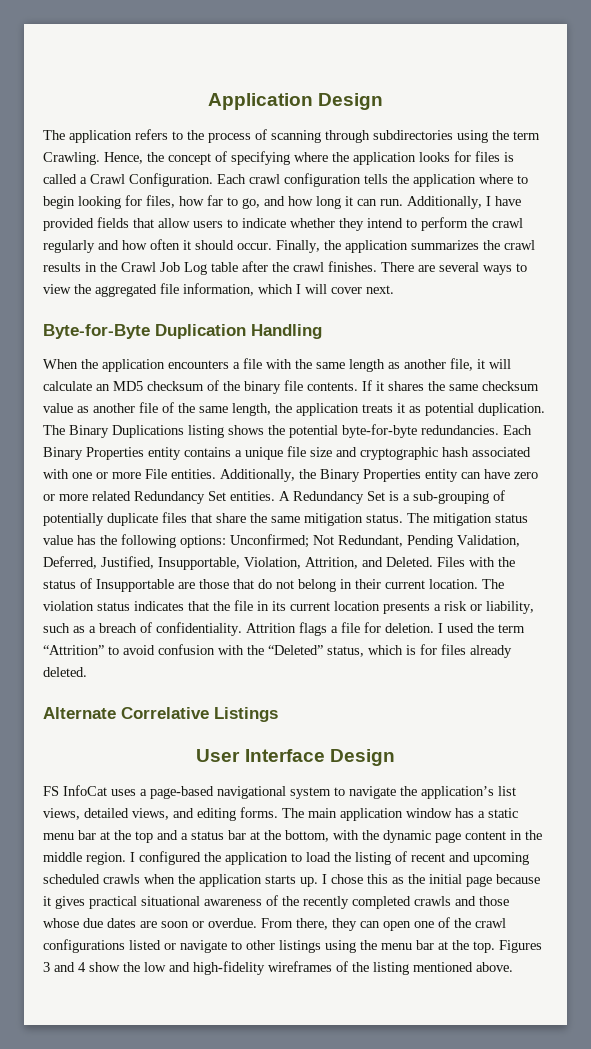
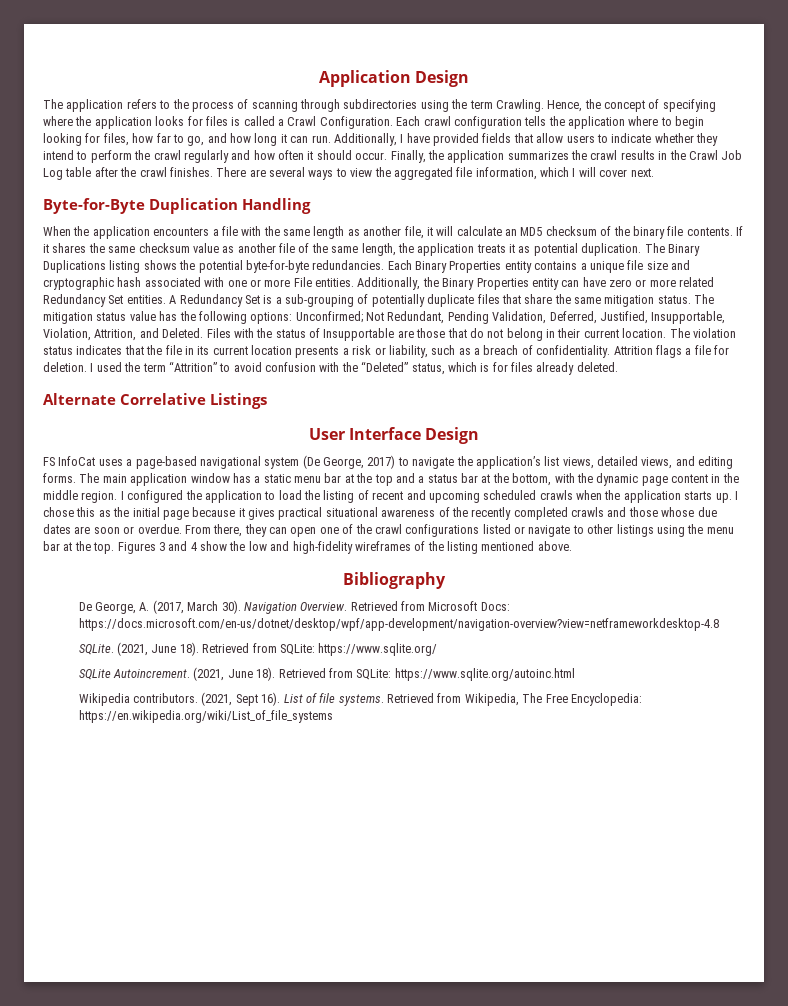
- FS InfoCat uses a page-based navigational system to navigate the application’s list views, detailed views, and editing forms.
+ FS InfoCat uses a page-based navigational system (De George, 2017) to navigate the application’s list views, detailed views, and editing forms.
+ Bibliography
+ De George, A. (2017, March 30). Navigation Overview. Retrieved from Microsoft Docs: https://docs.microsoft.com/en-us/dotnet/desktop/wpf/app-development/navigation-overview?view=netframeworkdesktop-4.8
+ SQLite. (2021, June 18). Retrieved from SQLite: https://www.sqlite.org/
+ SQLite Autoincrement. (2021, June 18). Retrieved from SQLite: https://www.sqlite.org/autoinc.html
+ Wikipedia contributors. (2021, Sept 16). List of file systems. Retrieved from Wikipedia, The Free Encyclopedia: https://en.wikipedia.org/wiki/List_of_file_systems

